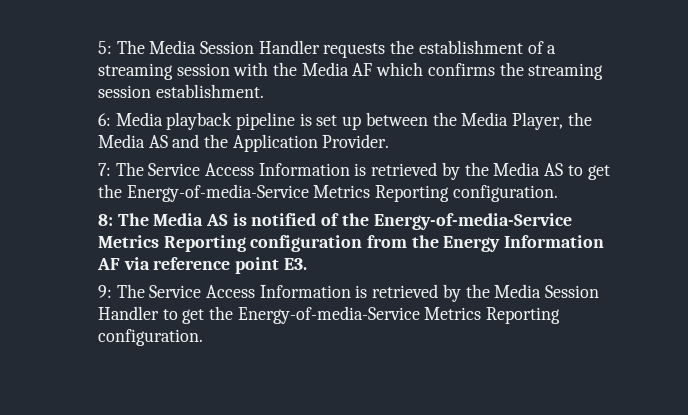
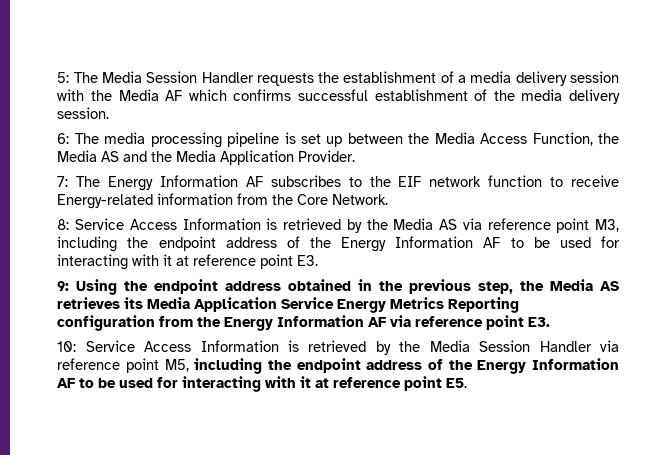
- 5: The Media Session Handler requests the establishment of a streaming session with the Media AF which confirms the streaming session establishment.
- 6: Media playback pipeline is set up between the Media Player, the Media AS and the Application Provider.
+ 5: The Media Session Handler requests the establishment of a media delivery session with the Media AF which confirms successful establishment of the media delivery session.
+ 6: The media processing pipeline is set up between the Media Access Function, the Media AS and the Media Application Provider.
- 7: The Service Access Information is retrieved by the Media AS to get the Energy-of-media-Service Metrics Reporting configuration.
- 8: The Media AS is notified of the Energy-of-media-Service Metrics Reporting configuration from the Energy Information AF via reference point E3.
+ 7: The Energy Information AF subscribes to the EIF network function to receive Energy-related information from the Core Network.
+ 8: Service Access Information is retrieved by the Media AS via reference point M3, including the endpoint address of the Energy Information AF to be used for interacting with it at reference point E3.
+ 9: Using the endpoint address obtained in the previous step, the Media AS retrieves its Media Application Service Energy Metrics Reporting configuration from the Energy Information AF via reference point E3.
- 9: The Service Access Information is retrieved by the Media Session Handler to get the Energy-of-media-Service Metrics Reporting configuration.
+ 10: Service Access Information is retrieved by the Media Session Handler via reference point M5, including the endpoint address of the Energy Information AF to be used for interacting with it at reference point E5.

